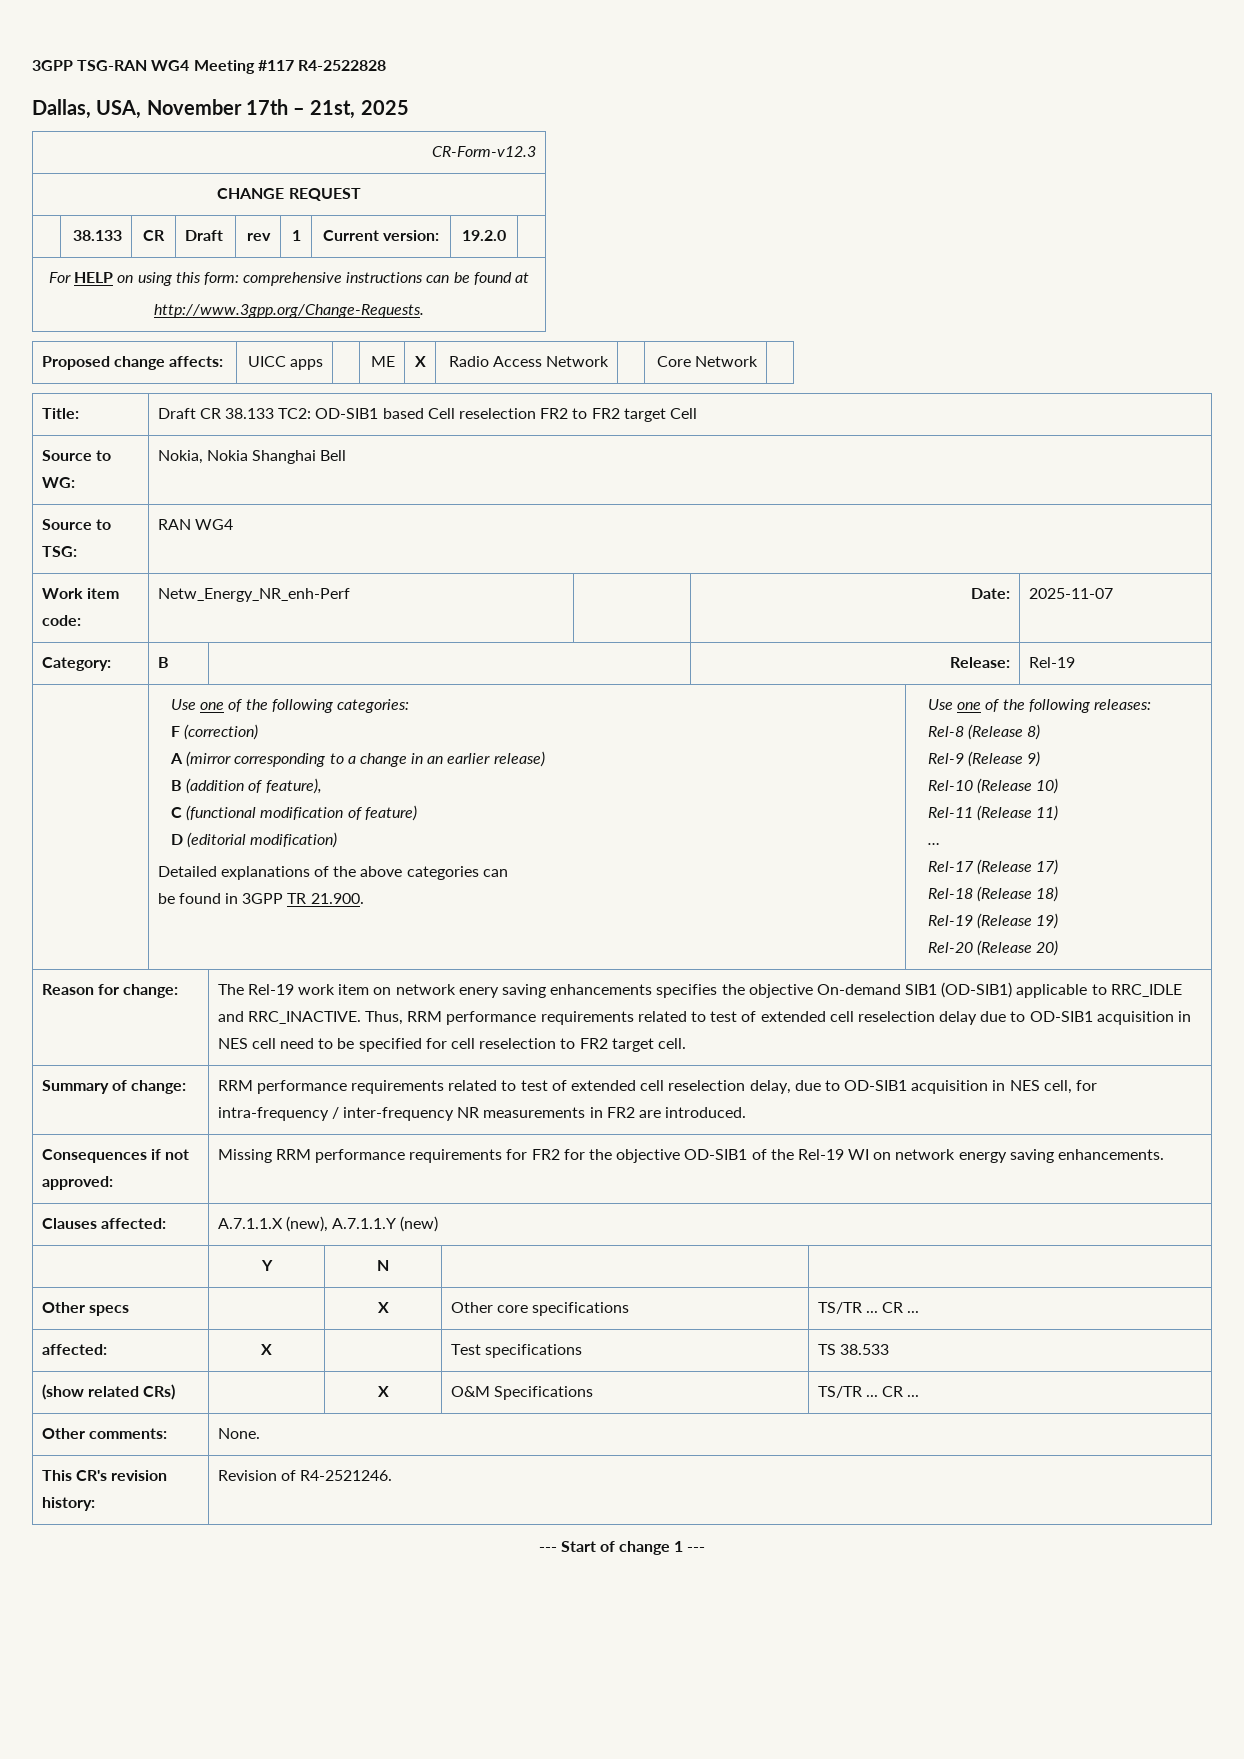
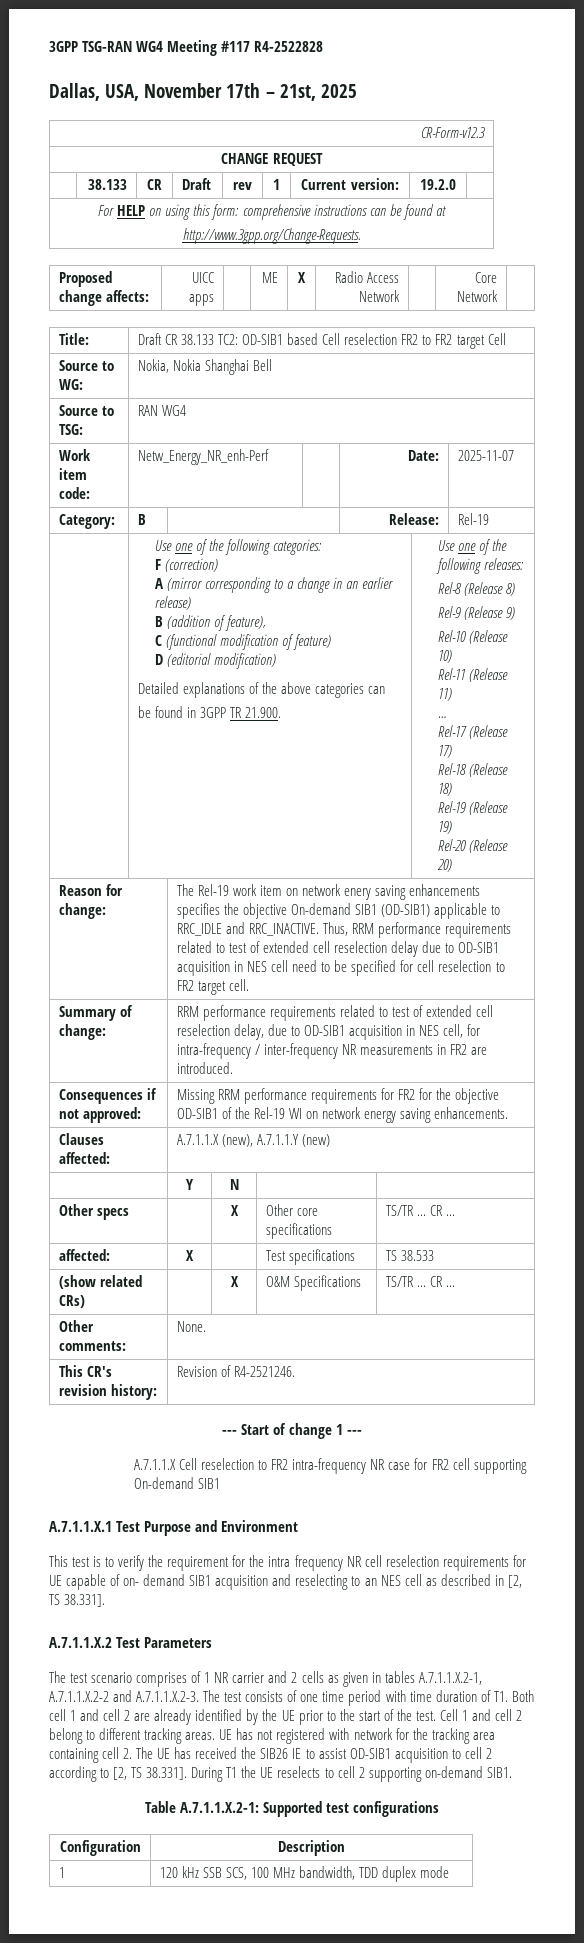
+ A.7.1.1.X Cell reselection to FR2 intra-frequency NR case for FR2 cell supporting On-demand SIB1
+ A.7.1.1.X.1 Test Purpose and Environment
+ This test is to verify the requirement for the intra frequency NR cell reselection requirements for UE capable of on- demand SIB1 acquisition and reselecting to an NES cell as described in [2, TS 38.331].
+ A.7.1.1.X.2 Test Parameters
+ The test scenario comprises of 1 NR carrier and 2 cells as given in tables A.7.1.1.X.2-1, A.7.1.1.X.2-2 and A.7.1.1.X.2-3. The test consists of one time period with time duration of T1. Both cell 1 and cell 2 are already identified by the UE prior to the start of the test. Cell 1 and cell 2 belong to different tracking areas. UE has not registered with network for the tracking area containing cell 2. The UE has received the SIB26 IE to assist OD-SIB1 acquisition to cell 2 according to [2, TS 38.331]. During T1 the UE reselects to cell 2 supporting on-demand SIB1.
+ Table A.7.1.1.X.2-1: Supported test configurations
+ Configuration | Description
+ 1 | 120 kHz SSB SCS, 100 MHz bandwidth, TDD duplex mode

